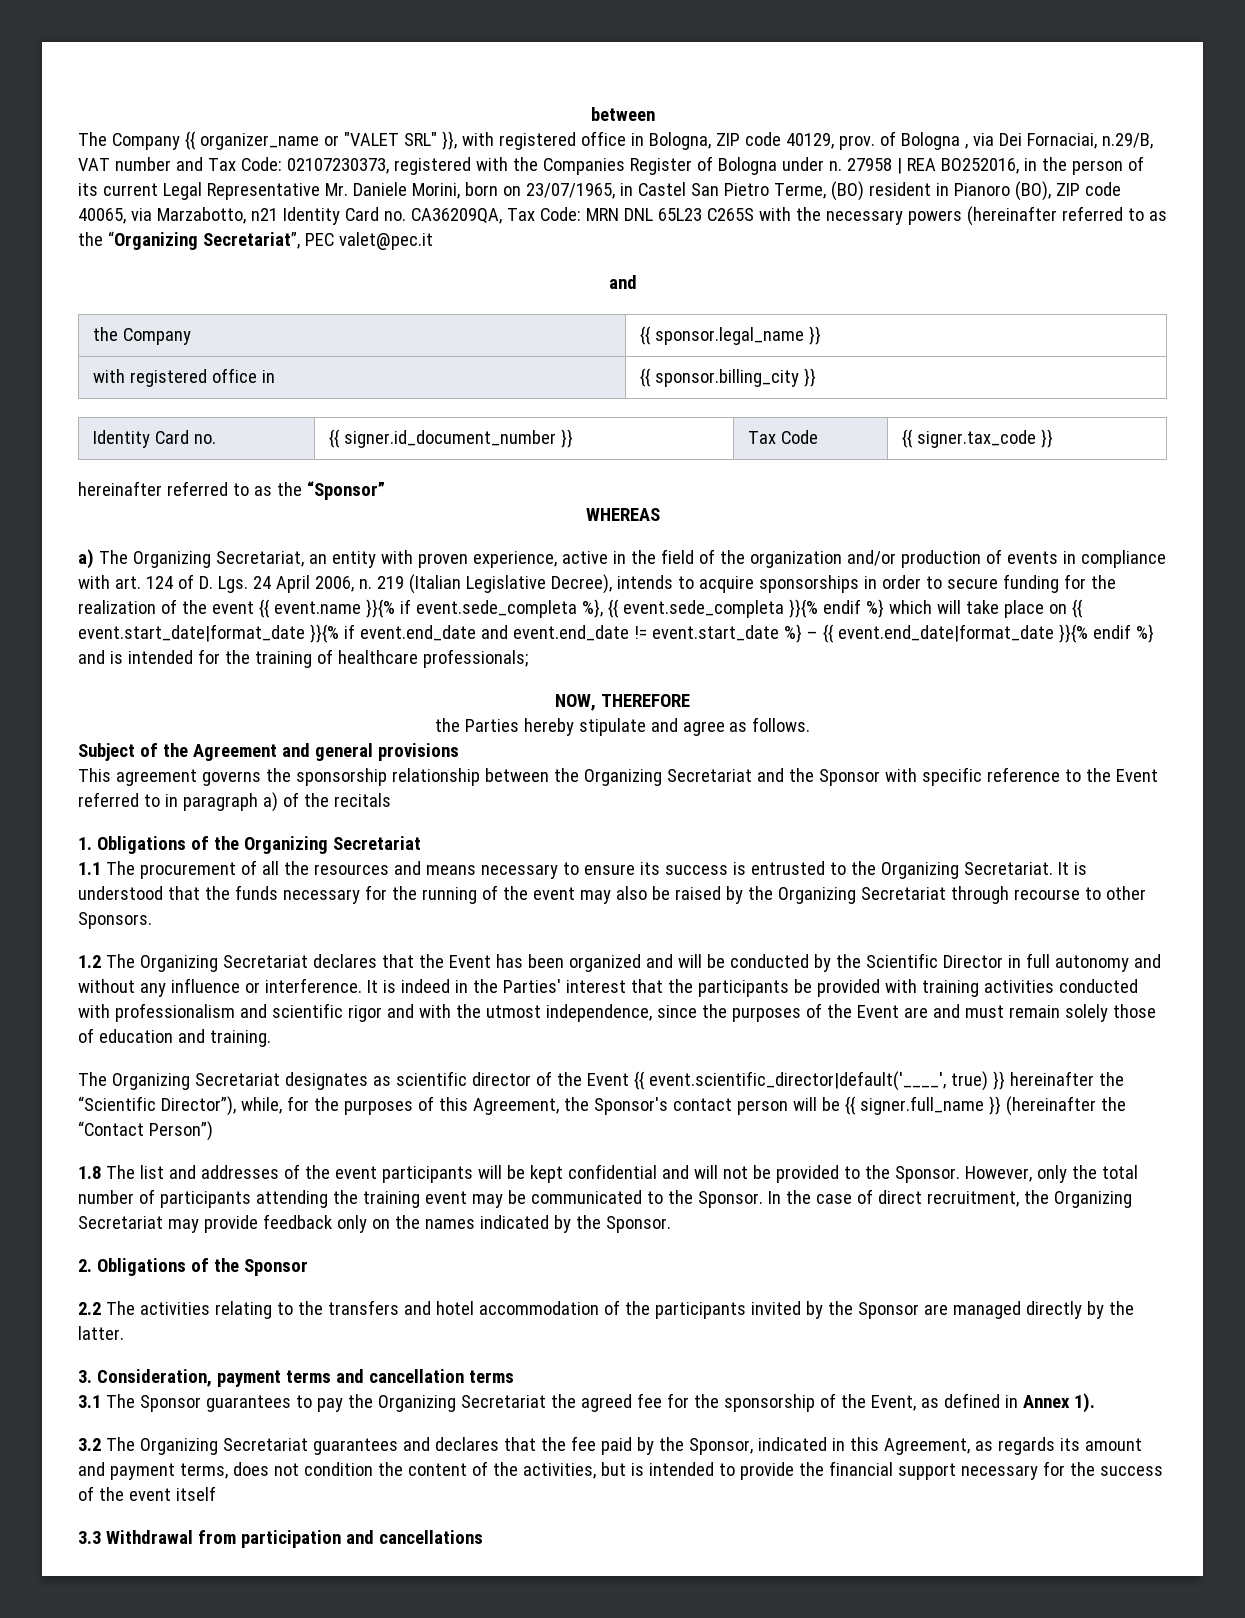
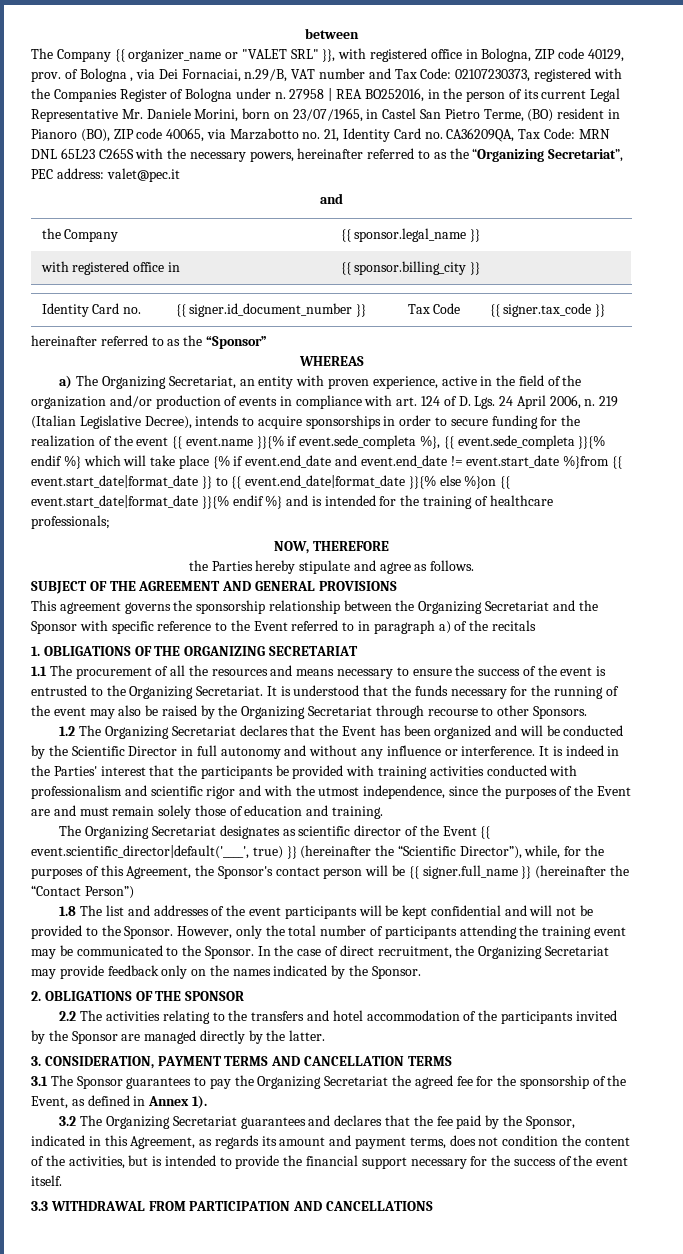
- 27958 | REA BO252016, in the person of its current Legal Representative Mr. Daniele Morini, born on 23/07/1965, in Castel San Pietro Terme, (BO) resident in Pianoro (BO), ZIP code 40065, via Marzabotto, n21 Identity Card no. CA36209QA, Tax Code: MRN DNL 65L23 C265S with the necessary powers (hereinafter referred to as the “Organizing Secretariat”, PEC valet@pec.it
+ 27958 | REA BO252016, in the person of its current Legal Representative Mr. Daniele Morini, born on 23/07/1965, in Castel San Pietro Terme, (BO) resident in Pianoro (BO), ZIP code 40065, via Marzabotto no. 21, Identity Card no. CA36209QA, Tax Code: MRN DNL 65L23 C265S with the necessary powers, hereinafter referred to as the “Organizing Secretariat”, PEC address: valet@pec.it
- 219 (Italian Legislative Decree), intends to acquire sponsorships in order to secure funding for the realization of the event {{ event.name }}{% if event.sede_completa %}, {{ event.sede_completa }}{% endif %} which will take place on {{ event.start_date|format_date }}{% if event.end_date and event.end_date != event.start_date %} – {{ event.end_date|format_date }}{% endif %} and is intended for the training of healthcare professionals;
+ 219 (Italian Legislative Decree), intends to acquire sponsorships in order to secure funding for the realization of the event {{ event.name }}{% if event.sede_completa %}, {{ event.sede_completa }}{% endif %} which will take place {% if event.end_date and event.end_date != event.start_date %}from {{ event.start_date|format_date }} to {{ event.end_date|format_date }}{% else %}on {{ event.start_date|format_date }}{% endif %} and is intended for the training of healthcare professionals;
- Subject of the Agreement and general provisions
+ SUBJECT OF THE AGREEMENT AND GENERAL PROVISIONS
- 1. Obligations of the Organizing Secretariat
+ 1. OBLIGATIONS OF THE ORGANIZING SECRETARIAT
- 1.1 The procurement of all the resources and means necessary to ensure its success is entrusted to the Organizing Secretariat.
+ 1.1 The procurement of all the resources and means necessary to ensure the success of the event is entrusted to the Organizing Secretariat.
- The Organizing Secretariat designates as scientific director of the Event {{ event.scientific_director|default('____', true) }} hereinafter the “Scientific Director”), while, for the purposes of this Agreement, the Sponsor's contact person will be {{ signer.full_name }} (hereinafter the “Contact Person”)
+ The Organizing Secretariat designates as scientific director of the Event {{ event.scientific_director|default('____', true) }} (hereinafter the “Scientific Director”), while, for the purposes of this Agreement, the Sponsor's contact person will be {{ signer.full_name }} (hereinafter the “Contact Person”)
- 2. Obligations of the Sponsor
+ 2. OBLIGATIONS OF THE SPONSOR
- 3. Consideration, payment terms and cancellation terms
+ 3. CONSIDERATION, PAYMENT TERMS AND CANCELLATION TERMS
- 3.2 The Organizing Secretariat guarantees and declares that the fee paid by the Sponsor, indicated in this Agreement, as regards its amount and payment terms, does not condition the content of the activities, but is intended to provide the financial support necessary for the success of the event itself
+ 3.2 The Organizing Secretariat guarantees and declares that the fee paid by the Sponsor, indicated in this Agreement, as regards its amount and payment terms, does not condition the content of the activities, but is intended to provide the financial support necessary for the success of the event itself.
- 3.3 Withdrawal from participation and cancellations
+ 3.3 WITHDRAWAL FROM PARTICIPATION AND CANCELLATIONS

